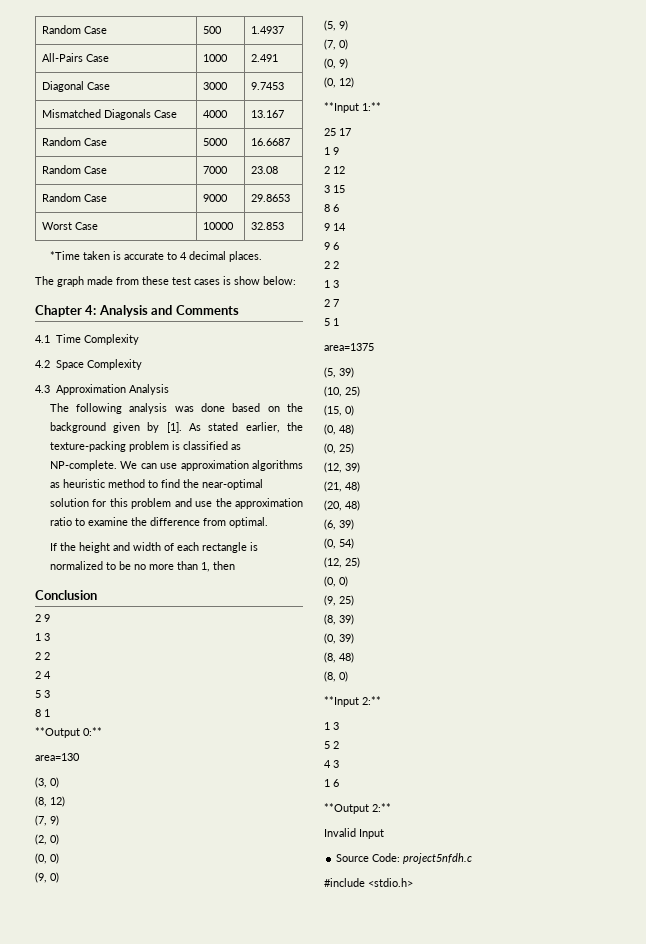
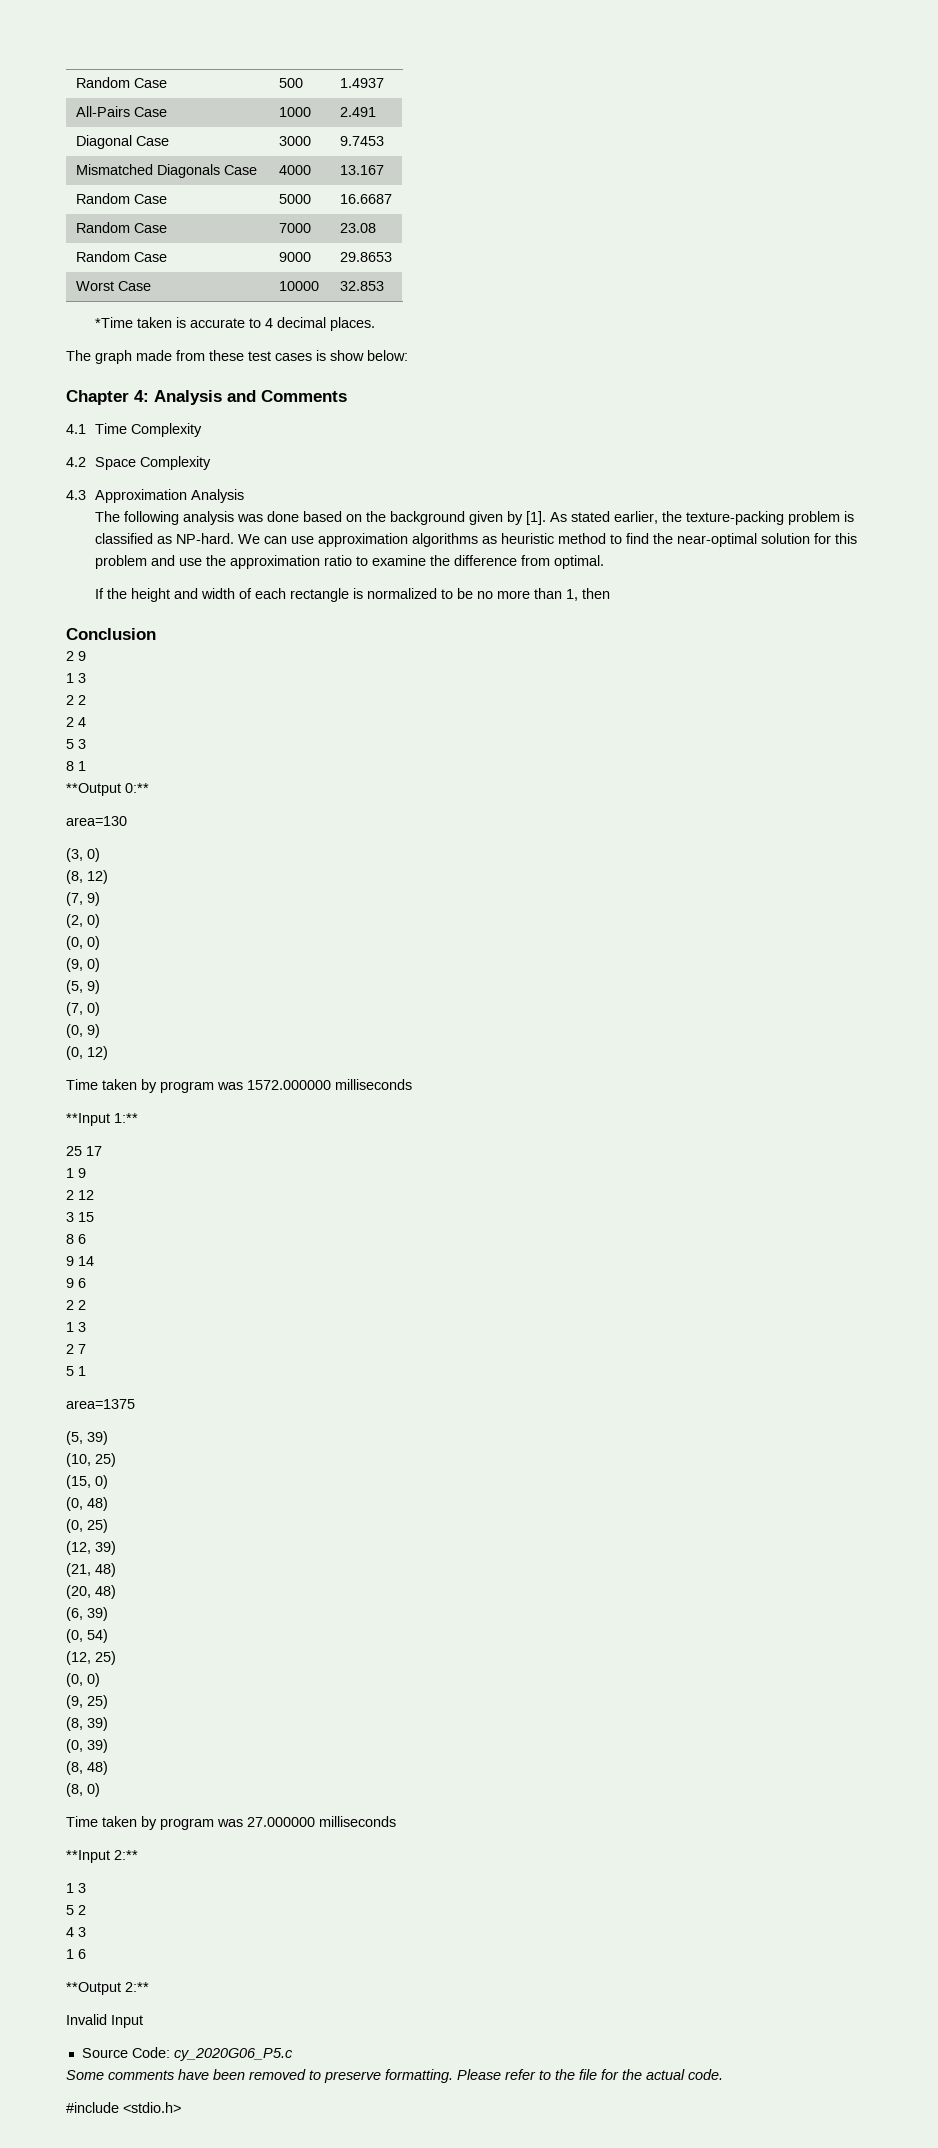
- As stated earlier, the texture-packing problem is classified as NP-complete.
+ As stated earlier, the texture-packing problem is classified as NP-hard.
+ Time taken by program was 1572.000000 milliseconds
+ Time taken by program was 27.000000 milliseconds
- Source Code: project5nfdh.c
+ Source Code: cy_2020G06_P5.c
+ Some comments have been removed to preserve formatting. Please refer to the file for the actual code.

